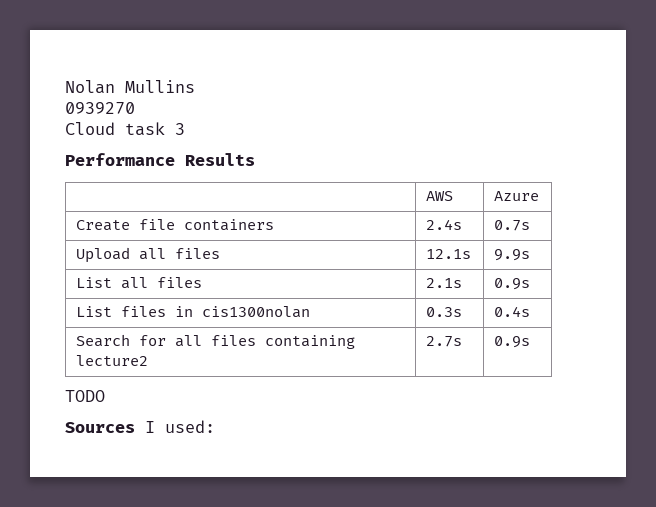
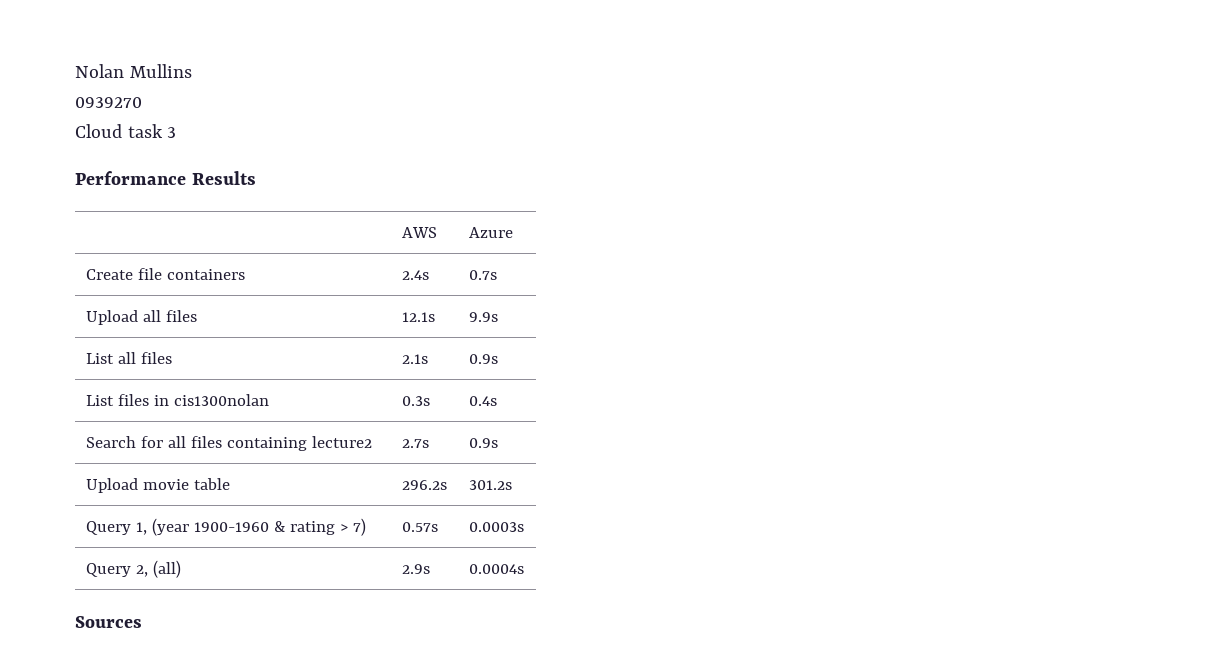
- TODO
+ Upload movie table | 296.2s | 301.2s
+ Query 1, (year 1900-1960 & rating > 7) | 0.57s | 0.0003s
+ Query 2, (all) | 2.9s | 0.0004s
- Sources I used:
+ Sources

